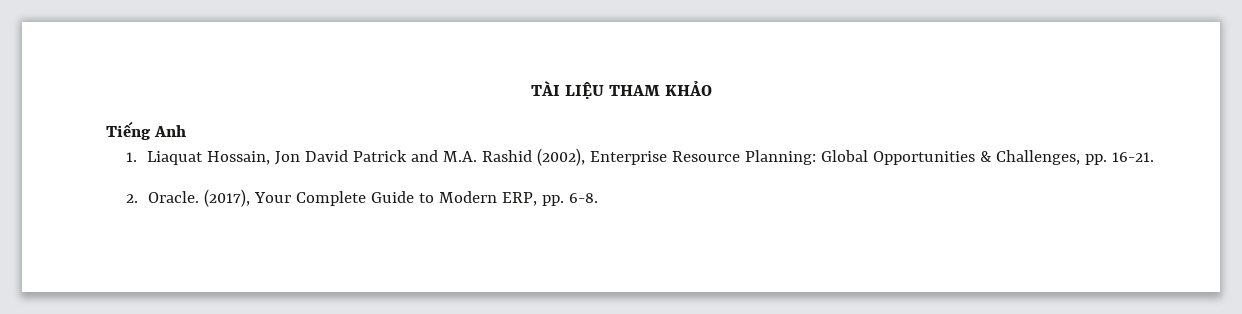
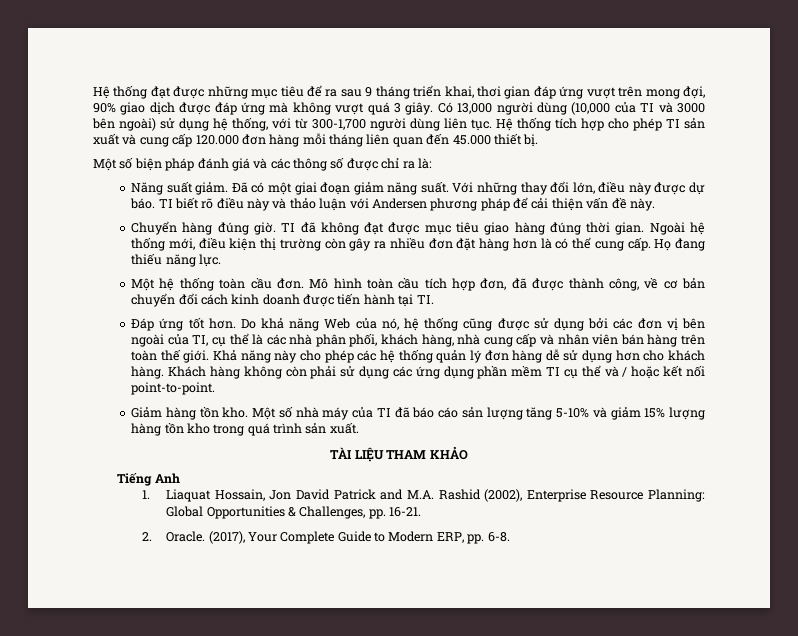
+ Hệ thống đạt được những mục tiêu để ra sau 9 tháng triển khai, thơi gian đáp ứng vượt trên mong đợi, 90% giao dịch được đáp ứng mà không vượt quá 3 giây. Có 13,000 người dùng (10,000 của TI và 3000 bên ngoài) sử dụng hệ thống, với từ 300-1,700 người dùng liên tục. Hệ thống tích hợp cho phép TI sản xuất và cung cấp 120.000 đơn hàng mỗi tháng liên quan đến 45.000 thiết bị.
+ Một số biện pháp đánh giá và các thông số được chỉ ra là:
+ Năng suất giảm. Đã có một giai đoạn giảm năng suất. Với những thay đổi lớn, điều này được dự báo. TI biết rõ điều này và thảo luận với Andersen phương pháp để cải thiện vấn đề này.
+ Chuyển hàng đúng giờ. TI đã không đạt được mục tiêu giao hàng đúng thời gian. Ngoài hệ thống mới, điều kiện thị trường còn gây ra nhiều đơn đặt hàng hơn là có thể cung cấp. Họ đang thiếu năng lực.
+ Một hệ thống toàn cầu đơn. Mô hình toàn cầu tích hợp đơn, đã được thành công, về cơ bản chuyển đổi cách kinh doanh được tiến hành tại TI.
+ Đáp ứng tốt hơn. Do khả năng Web của nó, hệ thống cũng được sử dụng bởi các đơn vị bên ngoài của TI, cụ thể là các nhà phân phối, khách hàng, nhà cung cấp và nhân viên bán hàng trên toàn thế giới. Khả năng này cho phép các hệ thống quản lý đơn hàng dễ sử dụng hơn cho khách hàng. Khách hàng không còn phải sử dụng các ứng dụng phần mềm TI cụ thể và / hoặc kết nối point-to-point.
+ Giảm hàng tồn kho. Một số nhà máy của TI đã báo cáo sản lượng tăng 5-10% và giảm 15% lượng hàng tồn kho trong quá trình sản xuất.

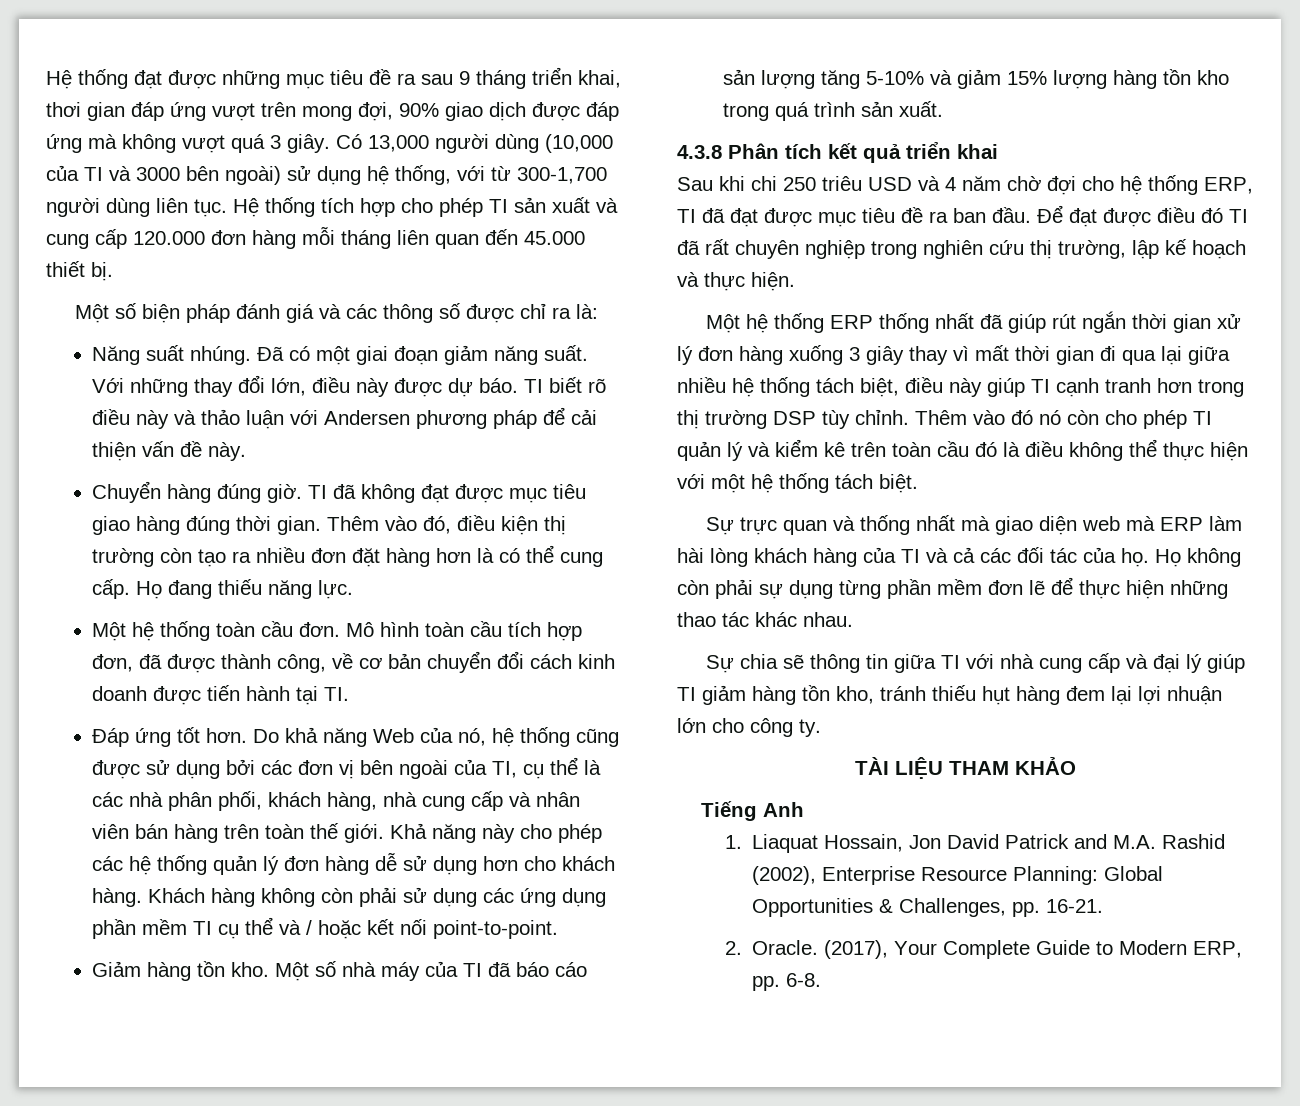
- Hệ thống đạt được những mục tiêu để ra sau 9 tháng triển khai, thơi gian đáp ứng vượt trên mong đợi, 90% giao dịch được đáp ứng mà không vượt quá 3 giây.
+ Hệ thống đạt được những mục tiêu đề ra sau 9 tháng triển khai, thơi gian đáp ứng vượt trên mong đợi, 90% giao dịch được đáp ứng mà không vượt quá 3 giây.
- Năng suất giảm.
+ Năng suất nhúng.
- Ngoài hệ thống mới, điều kiện thị trường còn gây ra nhiều đơn đặt hàng hơn là có thể cung cấp.
+ Thêm vào đó, điều kiện thị trường còn tạo ra nhiều đơn đặt hàng hơn là có thể cung cấp.
+ 4.3.8 Phân tích kết quả triển khai
+ Sau khi chi 250 triêu USD và 4 năm chờ đợi cho hệ thống ERP, TI đã đạt được mục tiêu đề ra ban đầu. Để đạt được điều đó TI đã rất chuyên nghiệp trong nghiên cứu thị trường, lập kế hoạch và thực hiện.
+ Một hệ thống ERP thống nhất đã giúp rút ngắn thời gian xử lý đơn hàng xuống 3 giây thay vì mất thời gian đi qua lại giữa nhiều hệ thống tách biệt, điều này giúp TI cạnh tranh hơn trong thị trường DSP tùy chỉnh. Thêm vào đó nó còn cho phép TI quản lý và kiểm kê trên toàn cầu đó là điều không thể thực hiện với một hệ thống tách biệt.
+ Sự trực quan và thống nhất mà giao diện web mà ERP làm hài lòng khách hàng của TI và cả các đối tác của họ. Họ không còn phải sự dụng từng phần mềm đơn lẽ để thực hiện những thao tác khác nhau.
+ Sự chia sẽ thông tin giữa TI với nhà cung cấp và đại lý giúp TI giảm hàng tồn kho, tránh thiếu hụt hàng đem lại lợi nhuận lớn cho công ty.

